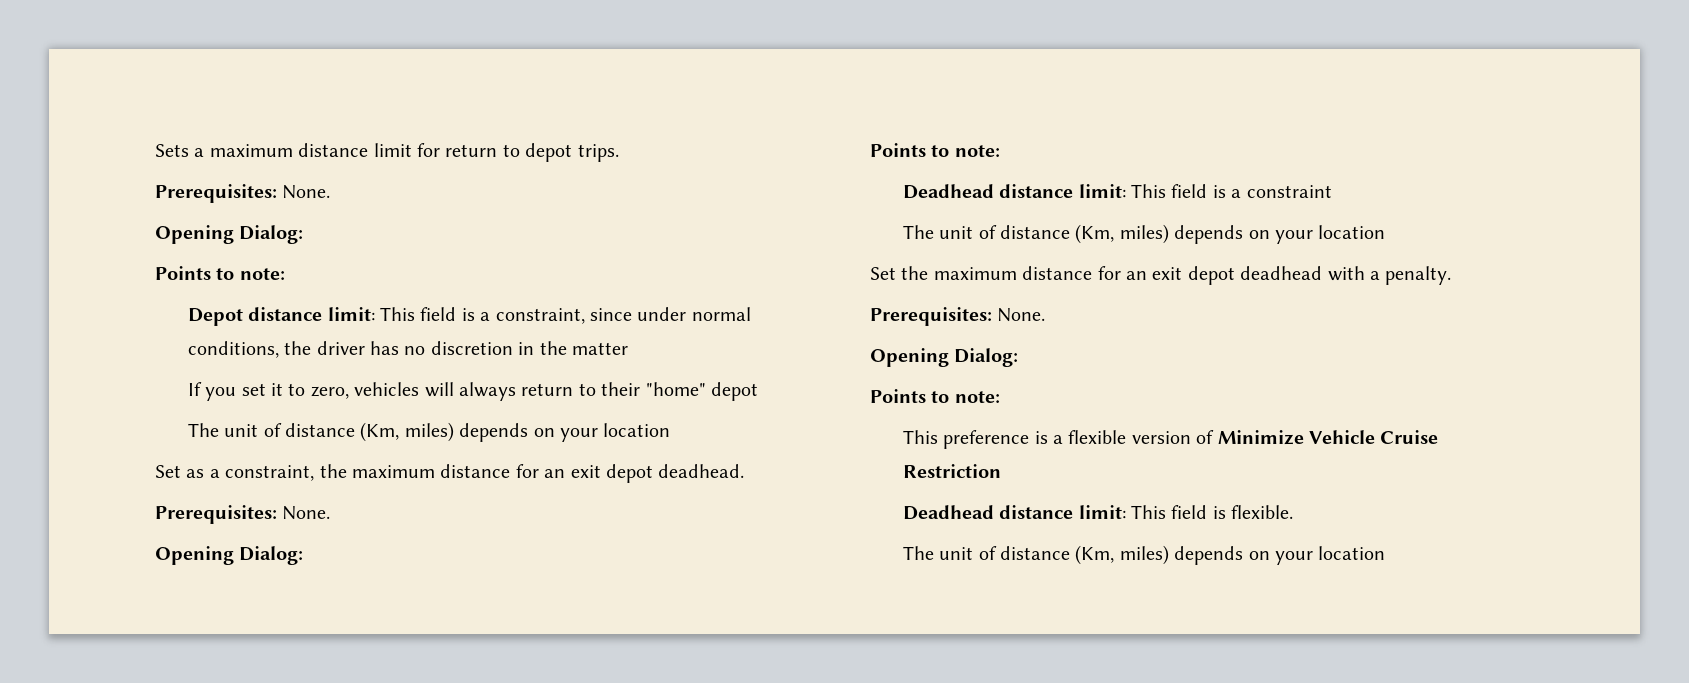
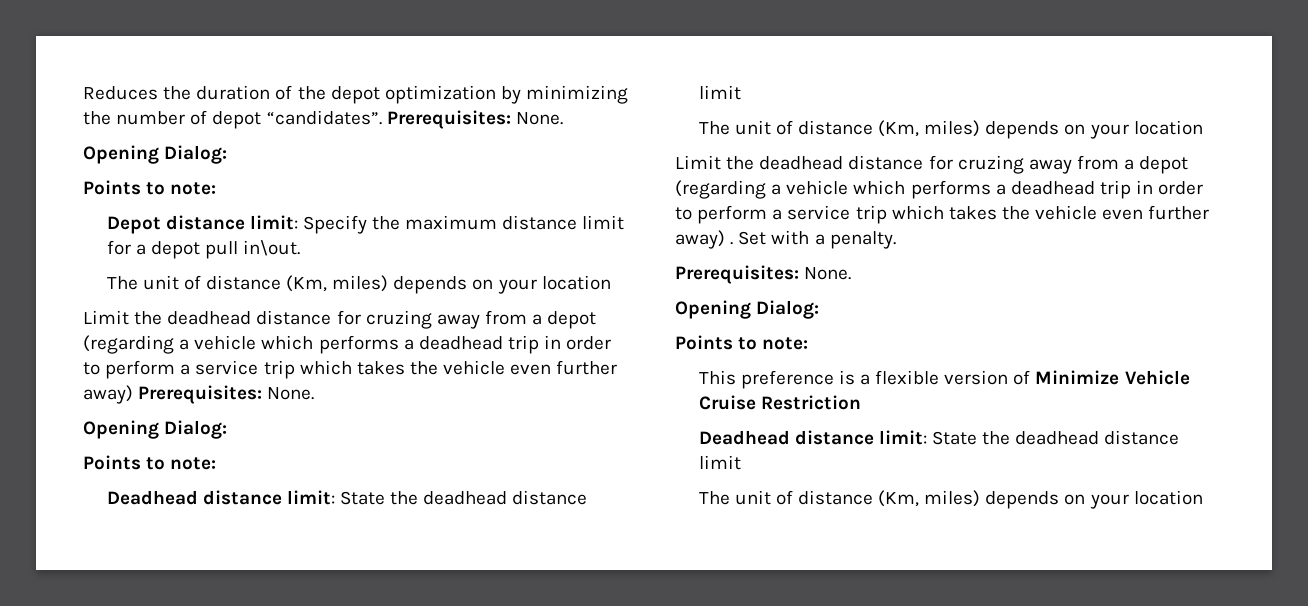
- Sets a maximum distance limit for return to depot trips.
- Prerequisites: None.
+ Reduces the duration of the depot optimization by minimizing the number of depot “candidates”. Prerequisites: None.
- Depot distance limit: This field is a constraint, since under normal conditions, the driver has no discretion in the matter
- If you set it to zero, vehicles will always return to their "home" depot
+ Depot distance limit: Specify the maximum distance limit for a depot pull in\out.
- Set as a constraint, the maximum distance for an exit depot deadhead.
- Prerequisites: None.
+ Limit the deadhead distance for cruzing away from a depot (regarding a vehicle which performs a deadhead trip in order to perform a service trip which takes the vehicle even further away) Prerequisites: None.
  Opening Dialog:
  Points to note:
- Deadhead distance limit: This field is a constraint
+ Deadhead distance limit: State the deadhead distance limit
- Set the maximum distance for an exit depot deadhead with a penalty.
+ Limit the deadhead distance for cruzing away from a depot (regarding a vehicle which performs a deadhead trip in order to perform a service trip which takes the vehicle even further away) . Set with a penalty.
  This preference is a flexible version of Minimize Vehicle Cruise Restriction
- Deadhead distance limit: This field is flexible.
+ Deadhead distance limit: State the deadhead distance limit

